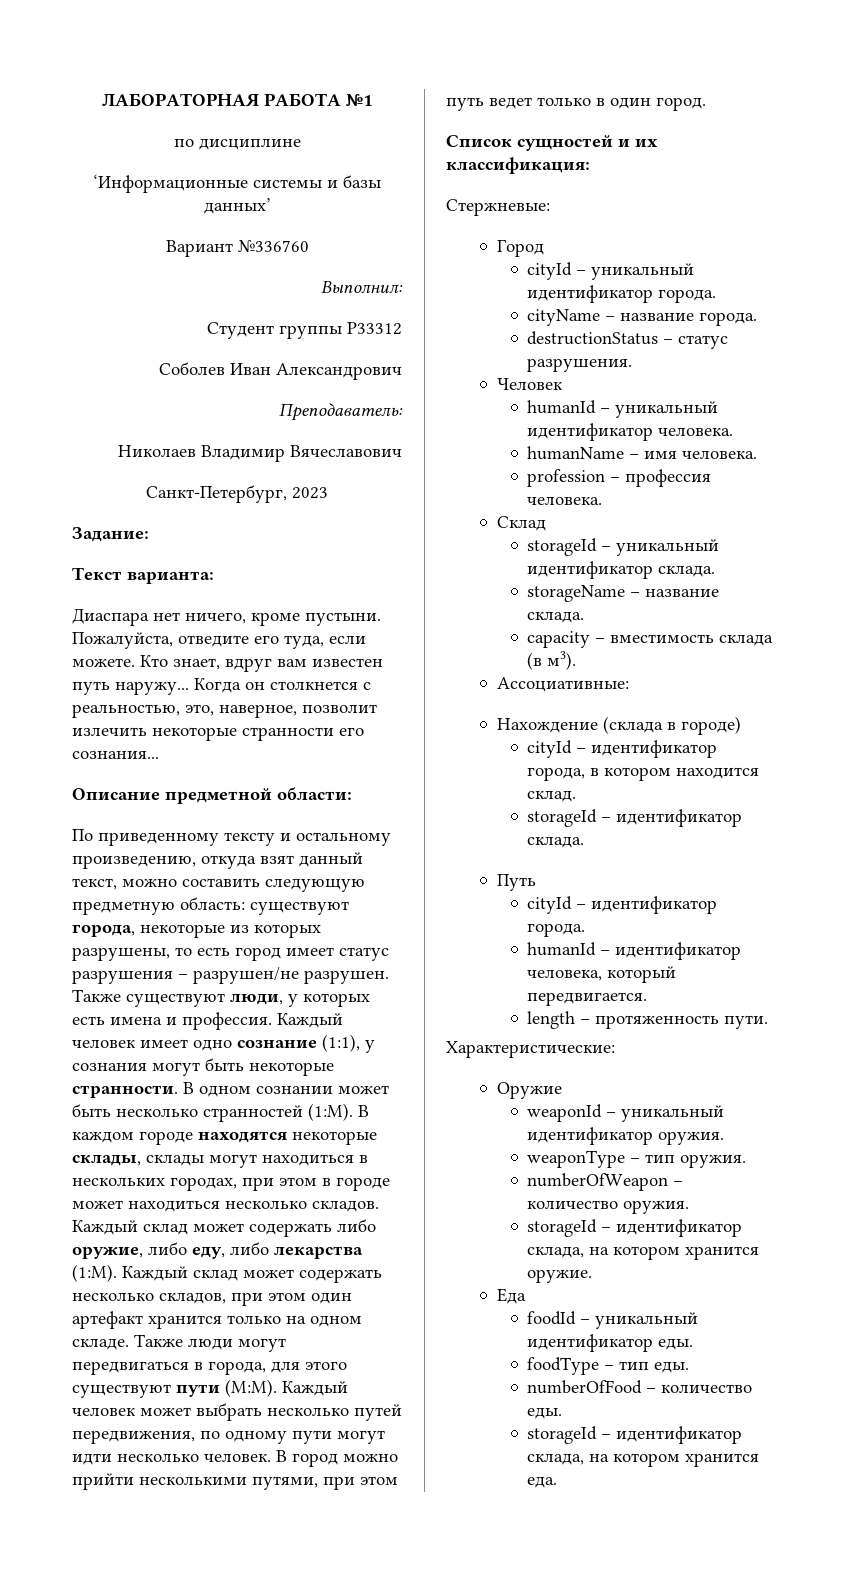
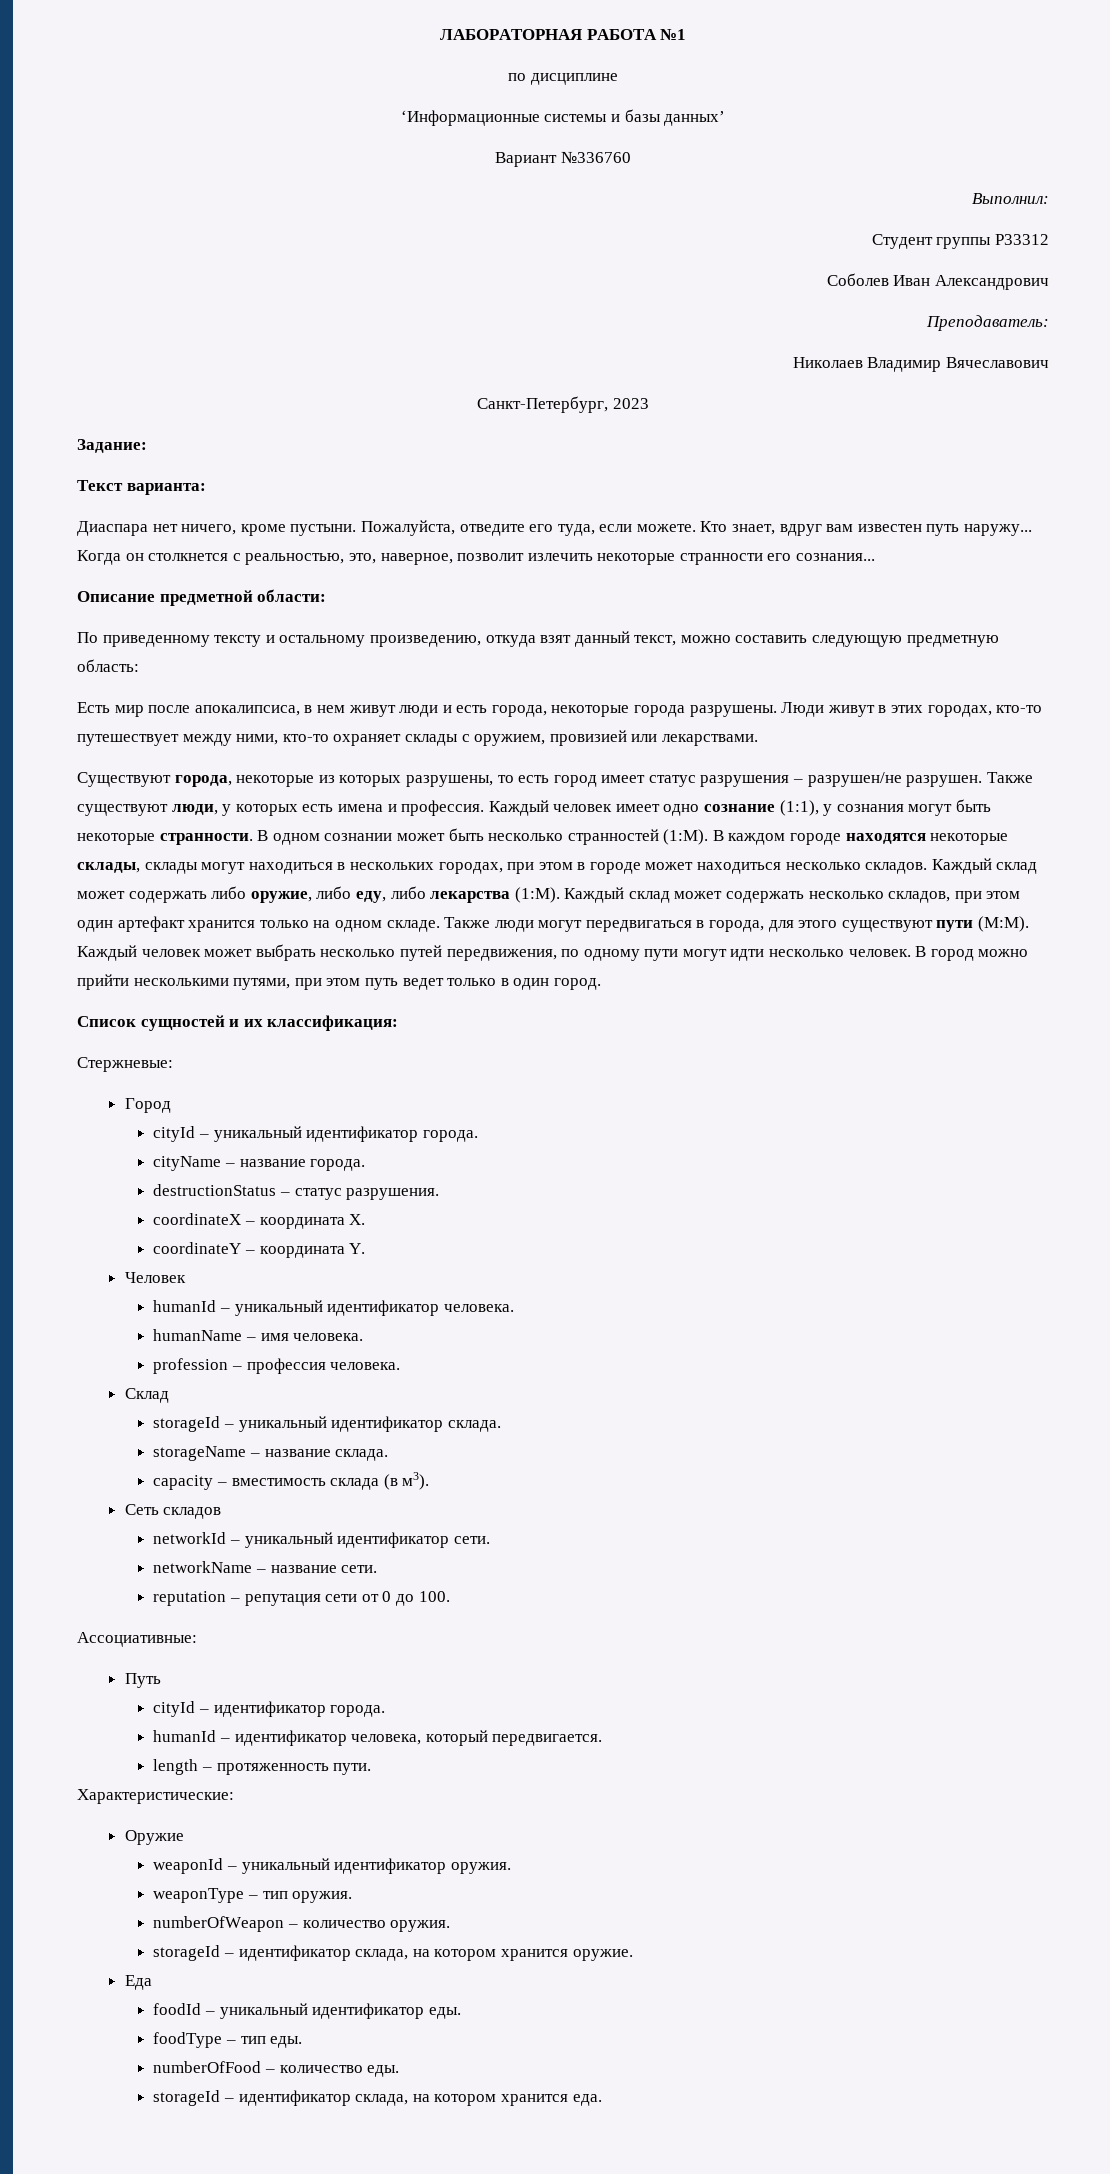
- По приведенному тексту и остальному произведению, откуда взят данный текст, можно составить следующую предметную область: существуют города, некоторые из которых разрушены, то есть город имеет статус разрушения – разрушен/не разрушен.
+ По приведенному тексту и остальному произведению, откуда взят данный текст, можно составить следующую предметную область:
+ Есть мир после апокалипсиса, в нем живут люди и есть города, некоторые города разрушены. Люди живут в этих городах, кто-то путешествует между ними, кто-то охраняет склады с оружием, провизией или лекарствами.
+ Существуют города, некоторые из которых разрушены, то есть город имеет статус разрушения – разрушен/не разрушен.
+ coordinateX – координата X.
+ coordinateY – координата Y.
+ Сеть складов
+ networkId – уникальный идентификатор сети.
+ networkName – название сети.
+ reputation – репутация сети от 0 до 100.
  Ассоциативные:
- Нахождение (склада в городе)
- cityId – идентификатор города, в котором находится склад.
- storageId – идентификатор склада.

